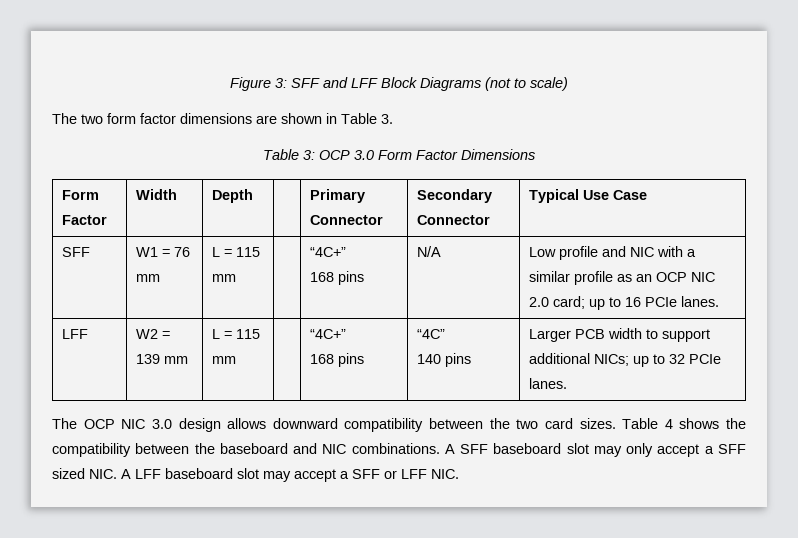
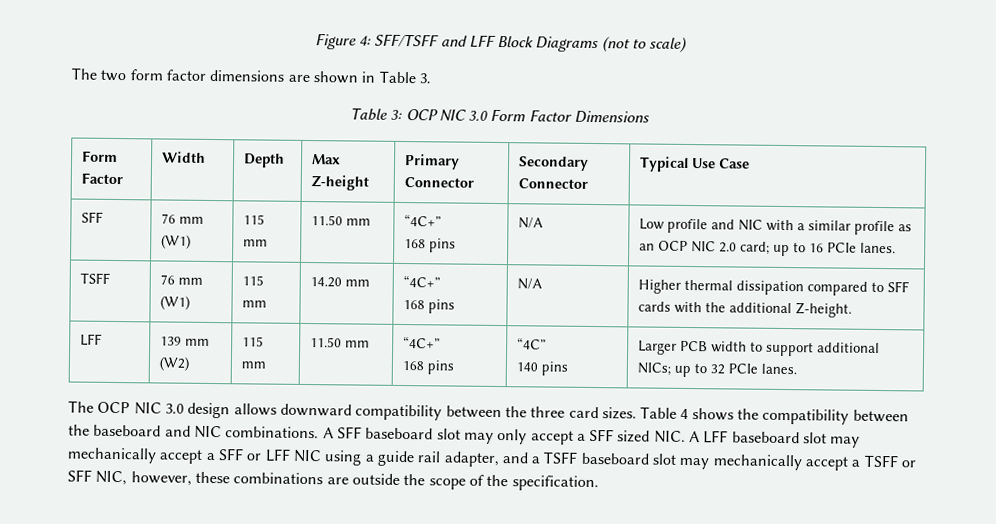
- Figure 3: SFF and LFF Block Diagrams (not to scale)
+ Figure 4: SFF/TSFF and LFF Block Diagrams (not to scale)
- Table 3: OCP 3.0 Form Factor Dimensions
+ Table 3: OCP NIC 3.0 Form Factor Dimensions
- Form Factor | Width | Depth | | Primary Connector | Secondary Connector | Typical Use Case
+ Form Factor | Width | Depth | Max Z-height | Primary Connector | Secondary Connector | Typical Use Case
- SFF | W1 = 76 mm | L = 115 mm | | “4C+”
+ SFF | 76 mm (W1) | 115 mm | 11.50 mm | “4C+”
- LFF | W2 = 139 mm | L = 115 mm | | “4C+”
+ TSFF | 76 mm (W1) | 115 mm | 14.20 mm | “4C+”
+ 168 pins | N/A | Higher thermal dissipation compared to SFF cards with the additional Z-height.
+ LFF | 139 mm (W2) | 115 mm | 11.50 mm | “4C+”
- The OCP NIC 3.0 design allows downward compatibility between the two card sizes.
+ The OCP NIC 3.0 design allows downward compatibility between the three card sizes.
- A SFF baseboard slot may only accept a SFF sized NIC. A LFF baseboard slot may accept a SFF or LFF NIC.
+ A SFF baseboard slot may only accept a SFF sized NIC. A LFF baseboard slot may mechanically accept a SFF or LFF NIC using a guide rail adapter, and a TSFF baseboard slot may mechanically accept a TSFF or SFF NIC, however, these combinations are outside the scope of the specification.

